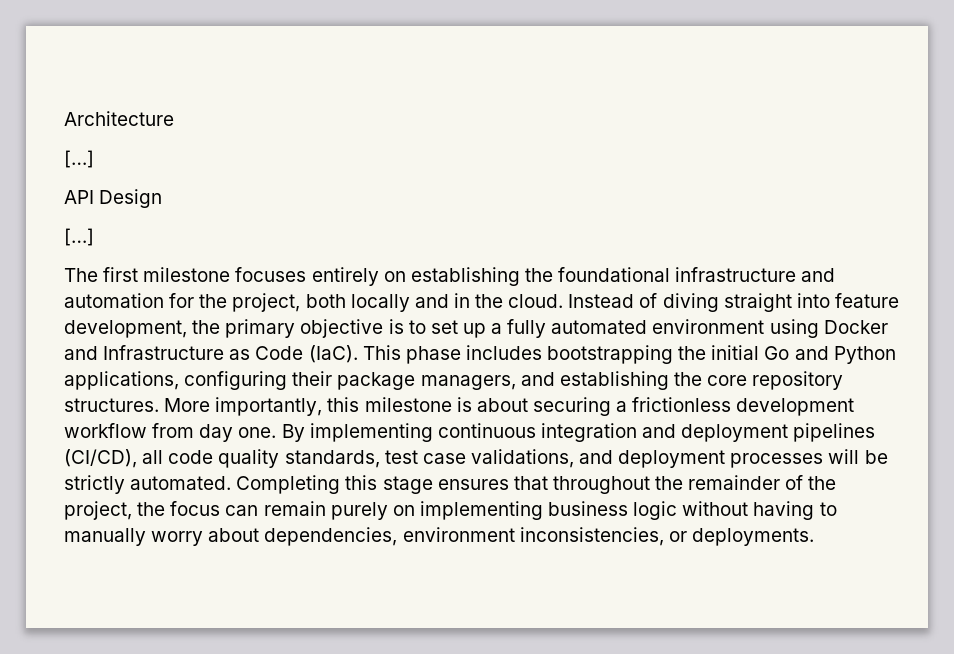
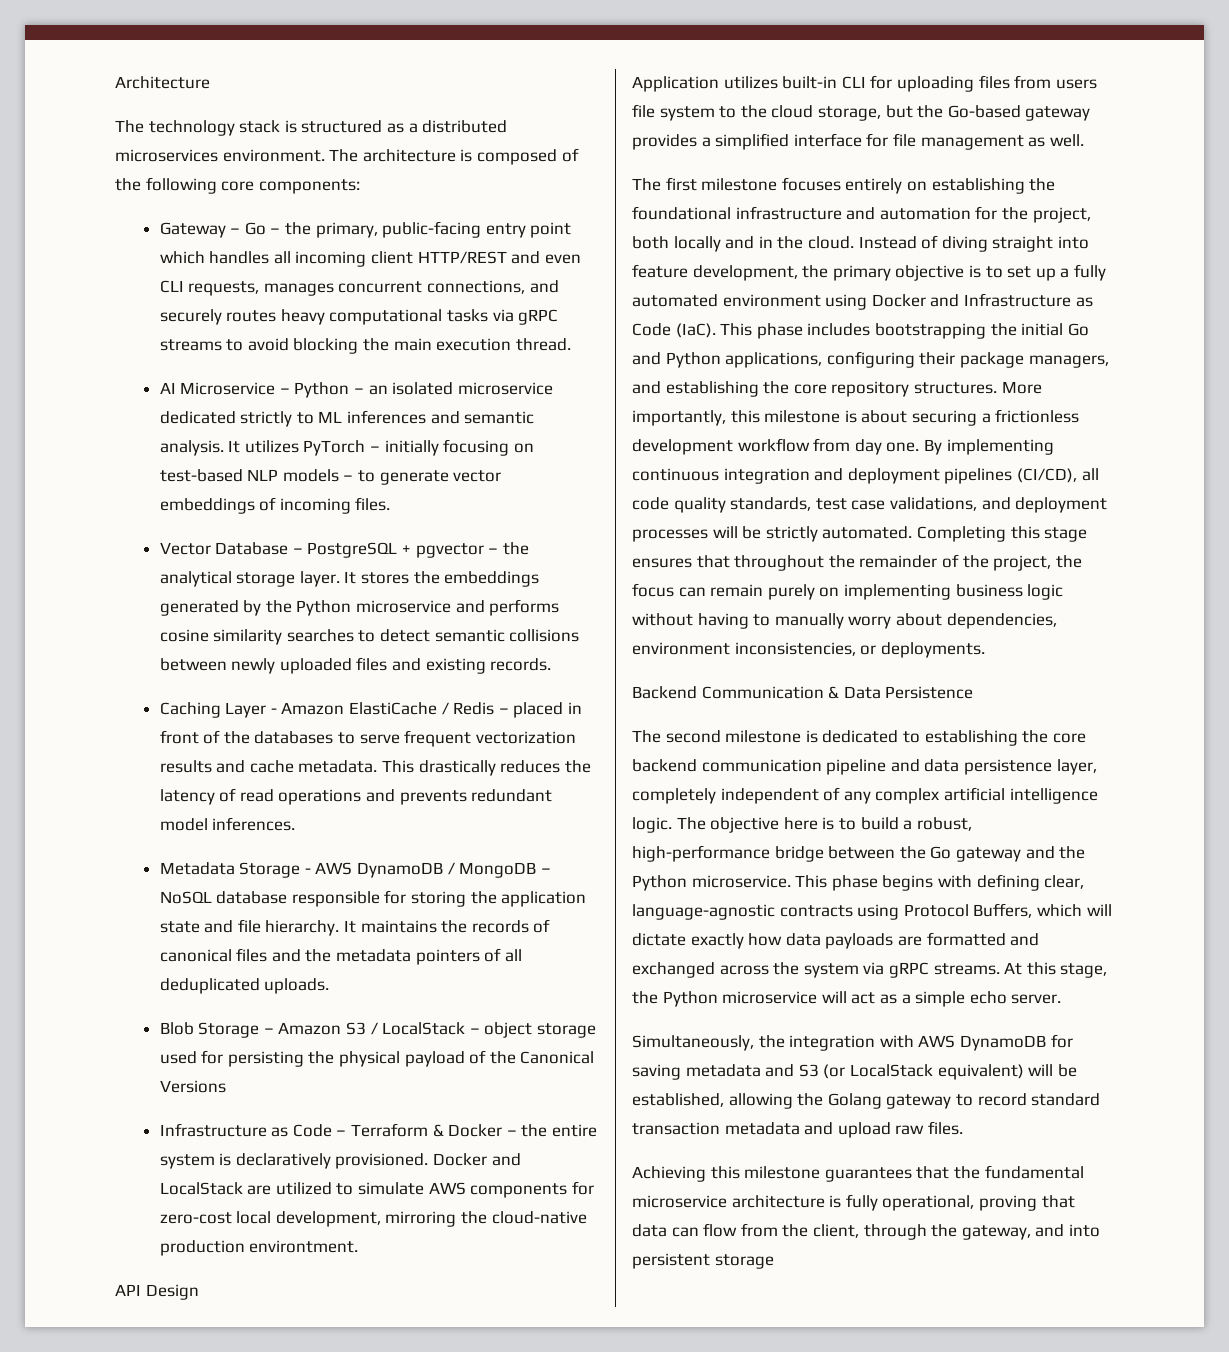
  Architecture
- […]
+ The technology stack is structured as a distributed microservices environment. The architecture is composed of the following core components:
+ Gateway – Go – the primary, public-facing entry point which handles all incoming client HTTP/REST and even CLI requests, manages concurrent connections, and securely routes heavy computational tasks via gRPC streams to avoid blocking the main execution thread.
+ AI Microservice – Python – an isolated microservice dedicated strictly to ML inferences and semantic analysis. It utilizes PyTorch – initially focusing on test-based NLP models – to generate vector embeddings of incoming files.
+ Vector Database – PostgreSQL + pgvector – the analytical storage layer. It stores the embeddings generated by the Python microservice and performs cosine similarity searches to detect semantic collisions between newly uploaded files and existing records.
+ Caching Layer - Amazon ElastiCache / Redis – placed in front of the databases to serve frequent vectorization results and cache metadata. This drastically reduces the latency of read operations and prevents redundant model inferences.
+ Metadata Storage - AWS DynamoDB / MongoDB – NoSQL database responsible for storing the application state and file hierarchy. It maintains the records of canonical files and the metadata pointers of all deduplicated uploads.
+ Blob Storage – Amazon S3 / LocalStack – object storage used for persisting the physical payload of the Canonical Versions
+ Infrastructure as Code – Terraform & Docker – the entire system is declaratively provisioned. Docker and LocalStack are utilized to simulate AWS components for zero-cost local development, mirroring the cloud-native production environtment.
  API Design
- […]
+ Application utilizes built-in CLI for uploading files from users file system to the cloud storage, but the Go-based gateway provides a simplified interface for file management as well.
+ Backend Communication & Data Persistence
+ The second milestone is dedicated to establishing the core backend communication pipeline and data persistence layer, completely independent of any complex artificial intelligence logic. The objective here is to build a robust, high-performance bridge between the Go gateway and the Python microservice. This phase begins with defining clear, language-agnostic contracts using Protocol Buffers, which will dictate exactly how data payloads are formatted and exchanged across the system via gRPC streams. At this stage, the Python microservice will act as a simple echo server.
+ Simultaneously, the integration with AWS DynamoDB for saving metadata and S3 (or LocalStack equivalent) will be established, allowing the Golang gateway to record standard transaction metadata and upload raw files.
+ Achieving this milestone guarantees that the fundamental microservice architecture is fully operational, proving that data can flow from the client, through the gateway, and into persistent storage

